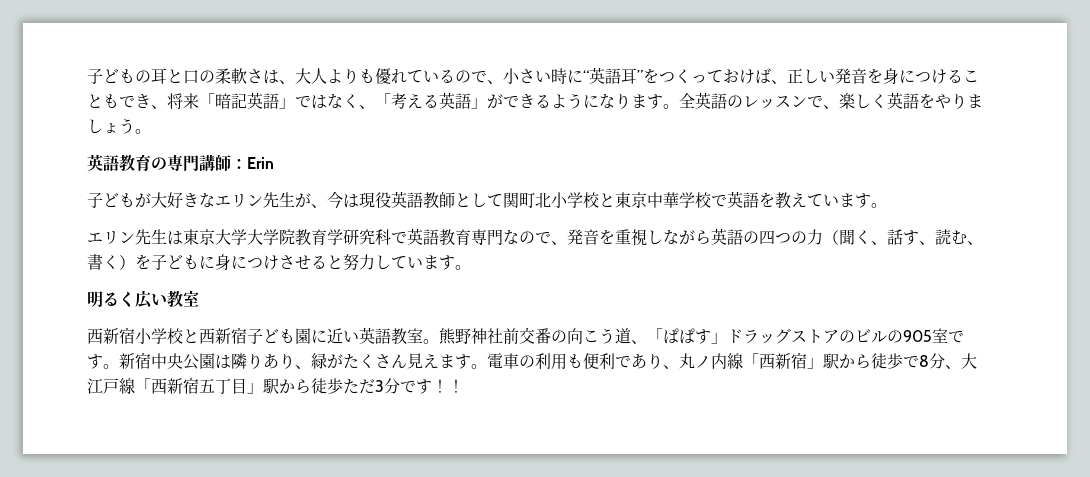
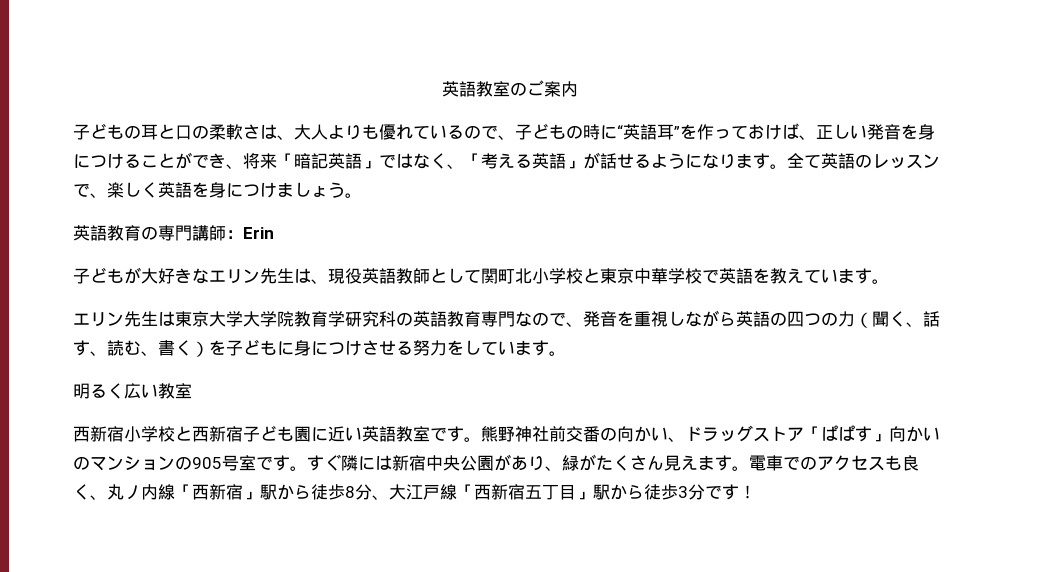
+ 英語教室のご案内
- 子どもの耳と口の柔軟さは、大人よりも優れているので、小さい時に“英語耳”をつくっておけば、正しい発音を身につけることもでき、将来「暗記英語」ではなく、「考える英語」ができるようになります。
+ 子どもの耳と口の柔軟さは、大人よりも優れているので、子どもの時に“英語耳”を作っておけば、正しい発音を身につけることができ、将来「暗記英語」ではなく、「考える英語」が話せるようになります。
- 全英語のレッスンで、楽しく英語をやりましょう。
+ 全て英語のレッスンで、楽しく英語を身につけましょう。
- 子どもが大好きなエリン先生が、今は現役英語教師として関町北小学校と東京中華学校で英語を教えています。
+ 子どもが大好きなエリン先生は、現役英語教師として関町北小学校と東京中華学校で英語を教えています。
- エリン先生は東京大学大学院教育学研究科で英語教育専門なので、発音を重視しながら英語の四つの力（聞く、話す、読む、書く）を子どもに身につけさせると努力しています。
+ エリン先生は東京大学大学院教育学研究科の英語教育専門なので、発音を重視しながら英語の四つの力（聞く、話す、読む、書く）を子どもに身につけさせる努力をしています。
- 西新宿小学校と西新宿子ども園に近い英語教室。
+ 西新宿小学校と西新宿子ども園に近い英語教室です。
- 熊野神社前交番の向こう道、「ぱぱす」ドラッグストアのビルの905室です。新宿中央公園は隣りあり、緑がたくさん見えます。
+ 熊野神社前交番の向かい、ドラッグストア「ぱぱす」向かいのマンションの905号室です。すぐ隣には新宿中央公園があり、緑がたくさん見えます。
- 電車の利用も便利であり、丸ノ内線「西新宿」駅から徒歩で8分、大江戸線「西新宿五丁目」駅から徒歩ただ3分です！！
+ 電車でのアクセスも良く、丸ノ内線「西新宿」駅から徒歩8分、大江戸線「西新宿五丁目」駅から徒歩3分です！

